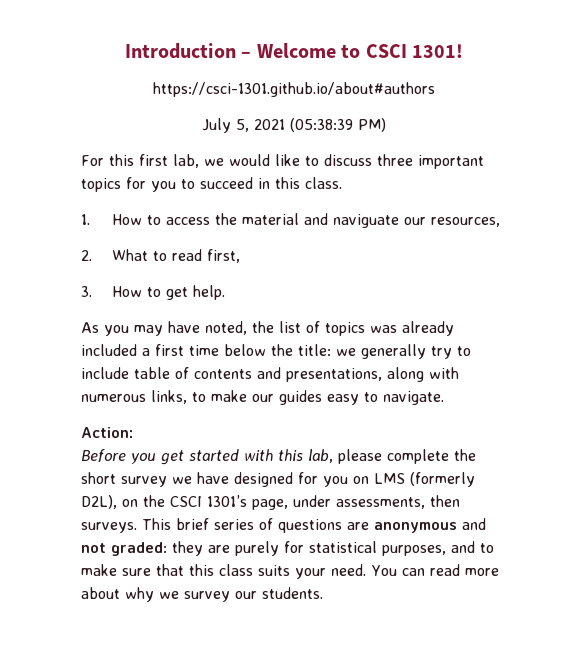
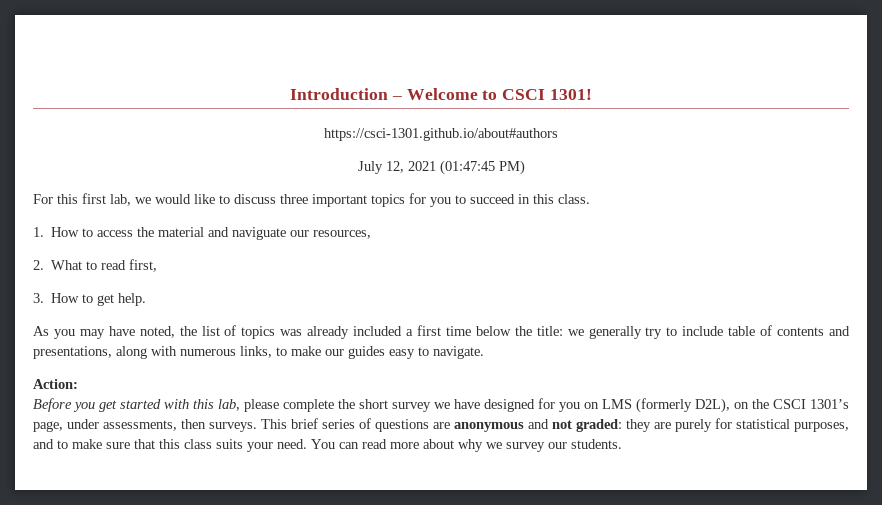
- July 5, 2021 (05:38:39 PM)
+ July 12, 2021 (01:47:45 PM)

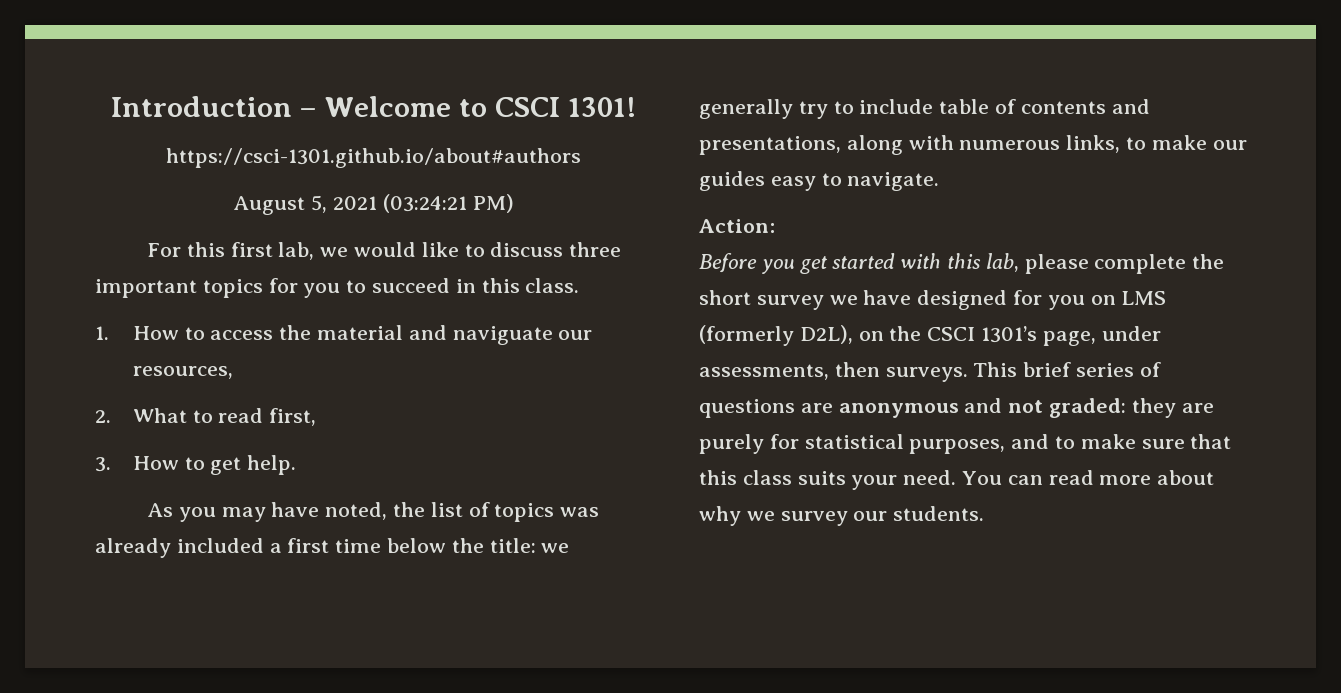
- July 12, 2021 (01:47:45 PM)
+ August 5, 2021 (03:24:21 PM)

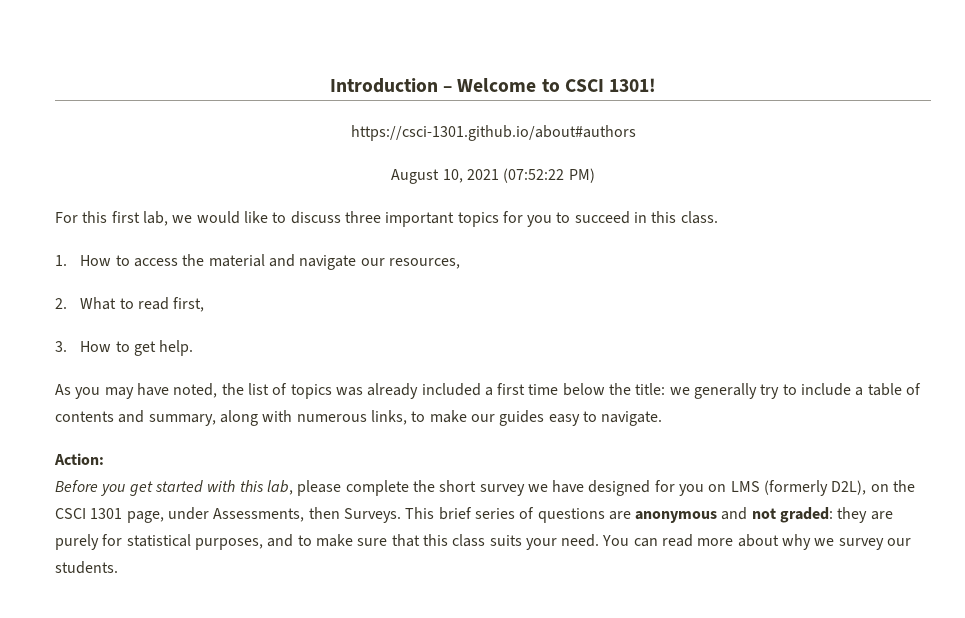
- August 5, 2021 (03:24:21 PM)
+ August 10, 2021 (07:52:22 PM)
- 1. How to access the material and naviguate our resources,
+ 1. How to access the material and navigate our resources,
- As you may have noted, the list of topics was already included a first time below the title: we generally try to include table of contents and presentations, along with numerous links, to make our guides easy to navigate.
+ As you may have noted, the list of topics was already included a first time below the title: we generally try to include a table of contents and summary, along with numerous links, to make our guides easy to navigate.
- Before you get started with this lab, please complete the short survey we have designed for you on LMS (formerly D2L), on the CSCI 1301’s page, under assessments, then surveys.
+ Before you get started with this lab, please complete the short survey we have designed for you on LMS (formerly D2L), on the CSCI 1301 page, under Assessments, then Surveys.

